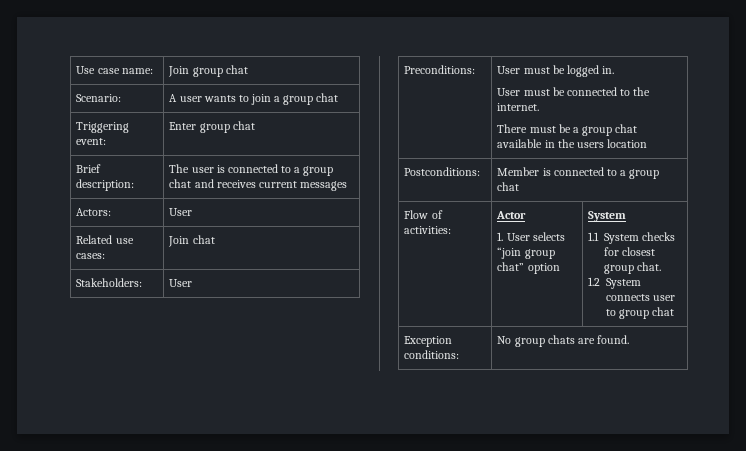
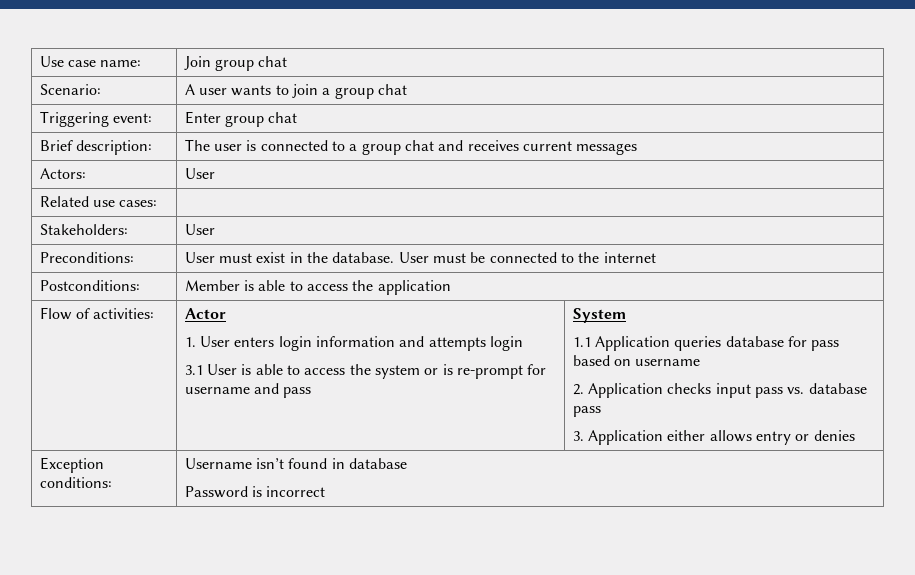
- Related use cases: | Join chat
+ Related use cases: |
- Preconditions: | User must be logged in.
- User must be connected to the internet.
- There must be a group chat available in the users location
- Postconditions: | Member is connected to a group chat
+ Preconditions: | User must exist in the database. User must be connected to the internet
+ Postconditions: | Member is able to access the application
- 1. User selects “join group chat” option | System
- 1.1 System checks for closest group chat.
- 1.2 System connects user to group chat
- Exception conditions: | No group chats are found.
+ 1. User enters login information and attempts login
+ 3.1 User is able to access the system or is re-prompt for username and pass | System
+ 1.1 Application queries database for pass based on username
+ 2. Application checks input pass vs. database pass
+ 3. Application either allows entry or denies
+ Exception conditions: | Username isn’t found in database
+ Password is incorrect

